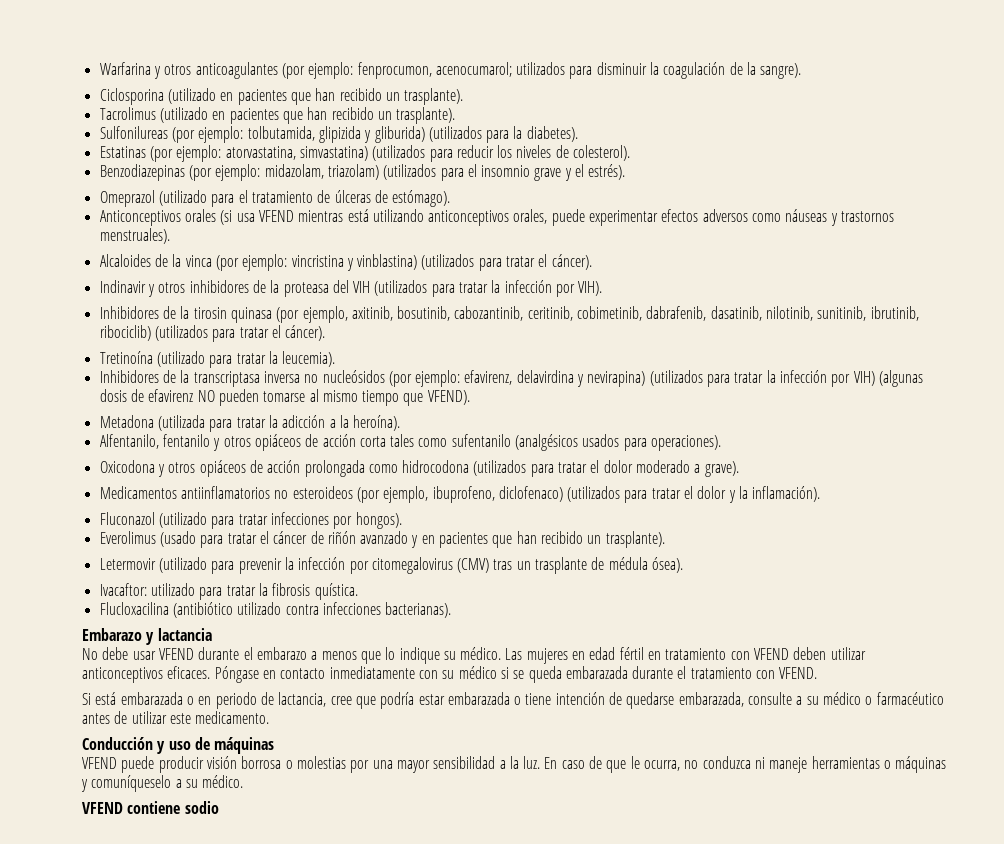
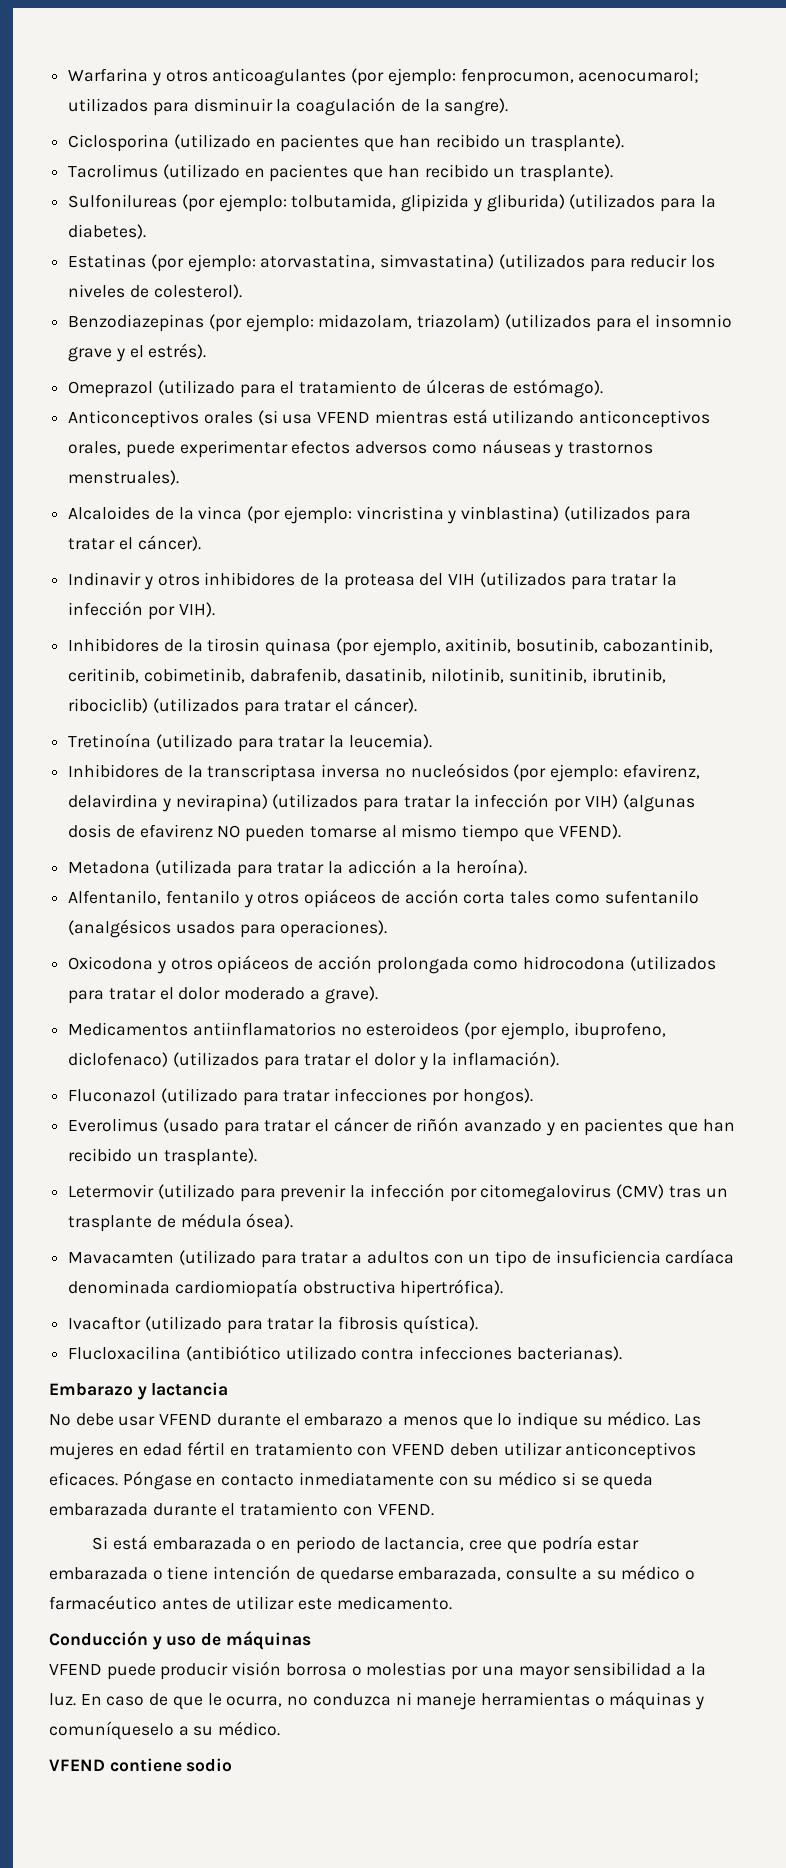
- Ivacaftor: utilizado para tratar la fibrosis quística.
+ Mavacamten (utilizado para tratar a adultos con un tipo de insuficiencia cardíaca denominada cardiomiopatía obstructiva hipertrófica).
+ Ivacaftor (utilizado para tratar la fibrosis quística).

